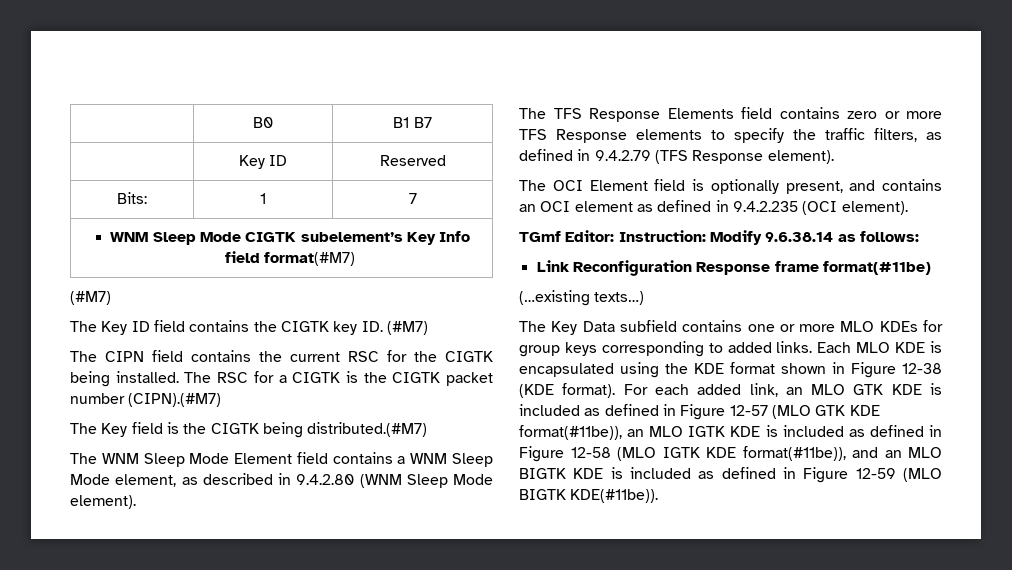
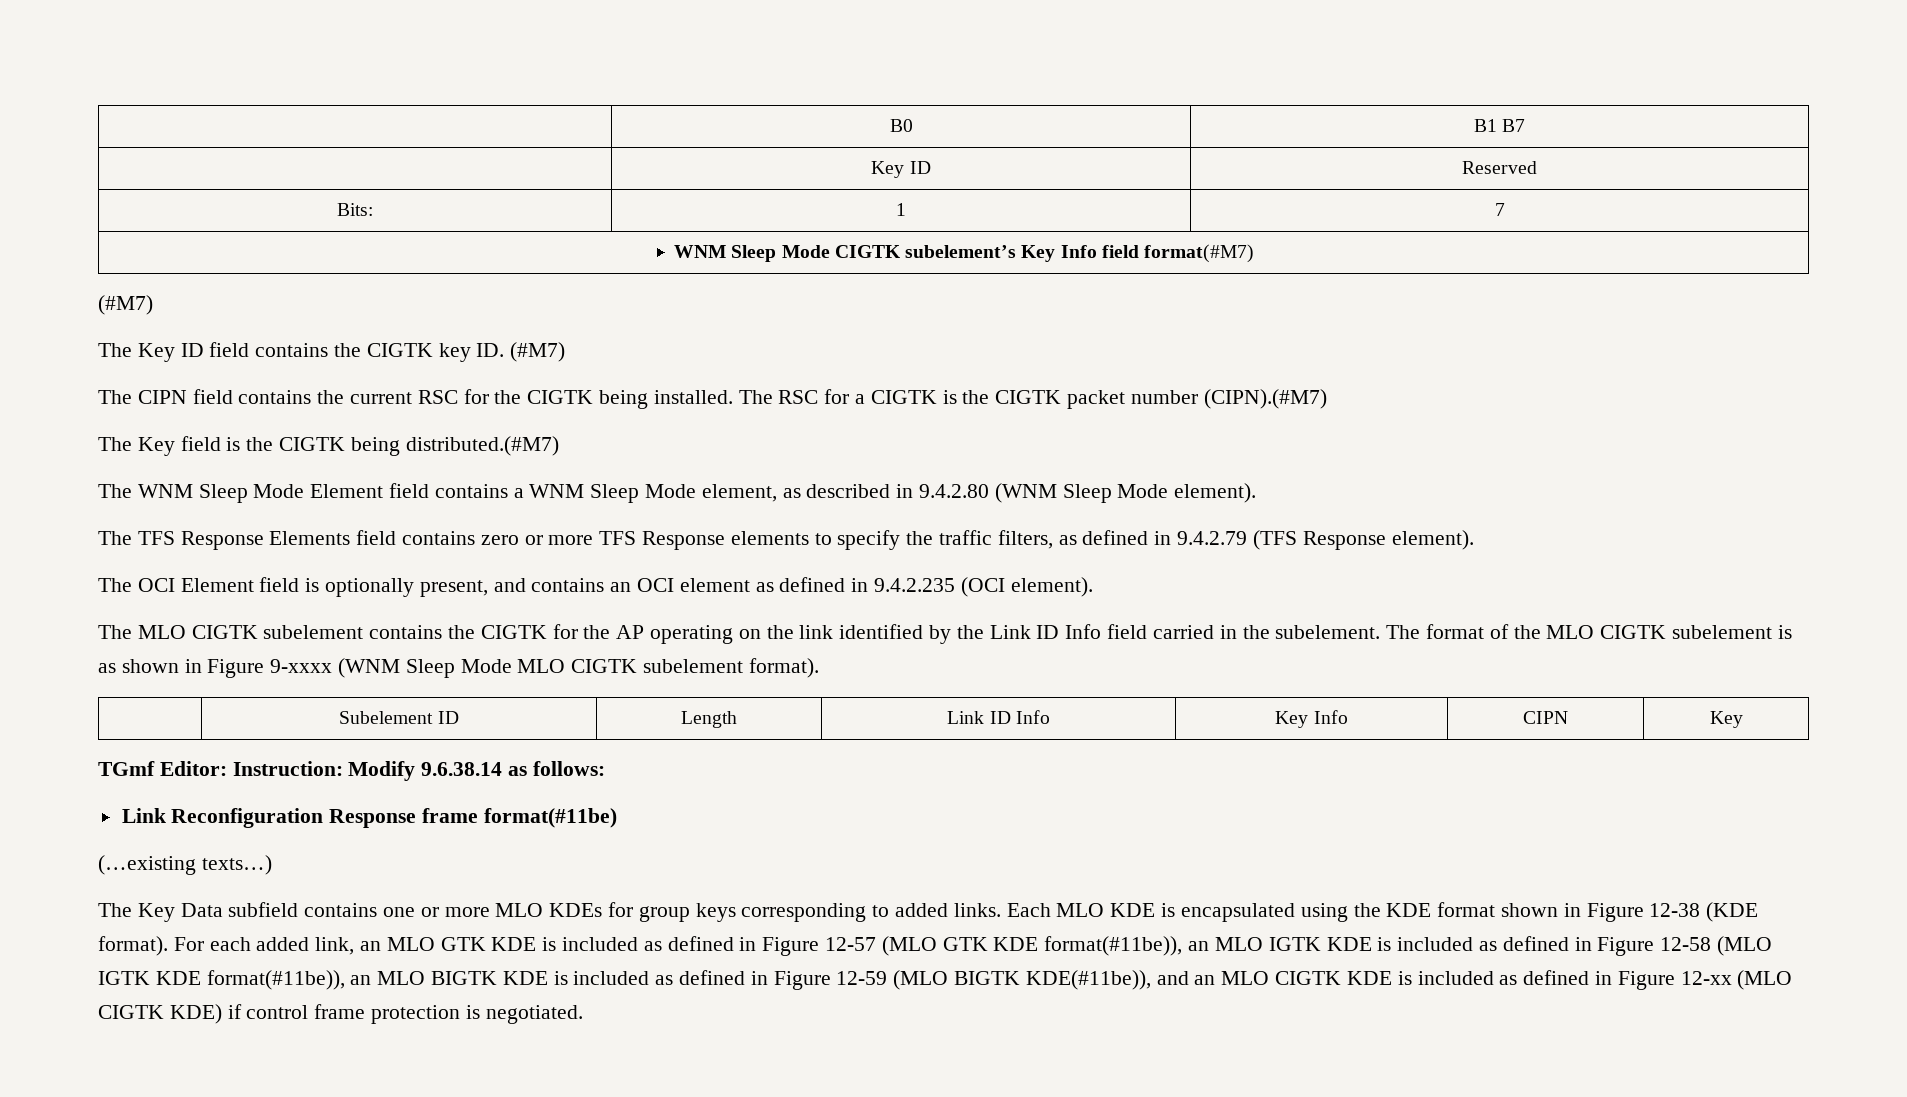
+ The MLO CIGTK subelement contains the CIGTK for the AP operating on the link identified by the Link ID Info field carried in the subelement. The format of the MLO CIGTK subelement is as shown in Figure 9-xxxx (WNM Sleep Mode MLO CIGTK subelement format).
+ | Subelement ID | Length | Link ID Info | Key Info | CIPN | Key
- For each added link, an MLO GTK KDE is included as defined in Figure 12-57 (MLO GTK KDE format(#11be)), an MLO IGTK KDE is included as defined in Figure 12-58 (MLO IGTK KDE format(#11be)), and an MLO BIGTK KDE is included as defined in Figure 12-59 (MLO BIGTK KDE(#11be)).
+ For each added link, an MLO GTK KDE is included as defined in Figure 12-57 (MLO GTK KDE format(#11be)), an MLO IGTK KDE is included as defined in Figure 12-58 (MLO IGTK KDE format(#11be)), an MLO BIGTK KDE is included as defined in Figure 12-59 (MLO BIGTK KDE(#11be)), and an MLO CIGTK KDE is included as defined in Figure 12-xx (MLO CIGTK KDE) if control frame protection is negotiated.

